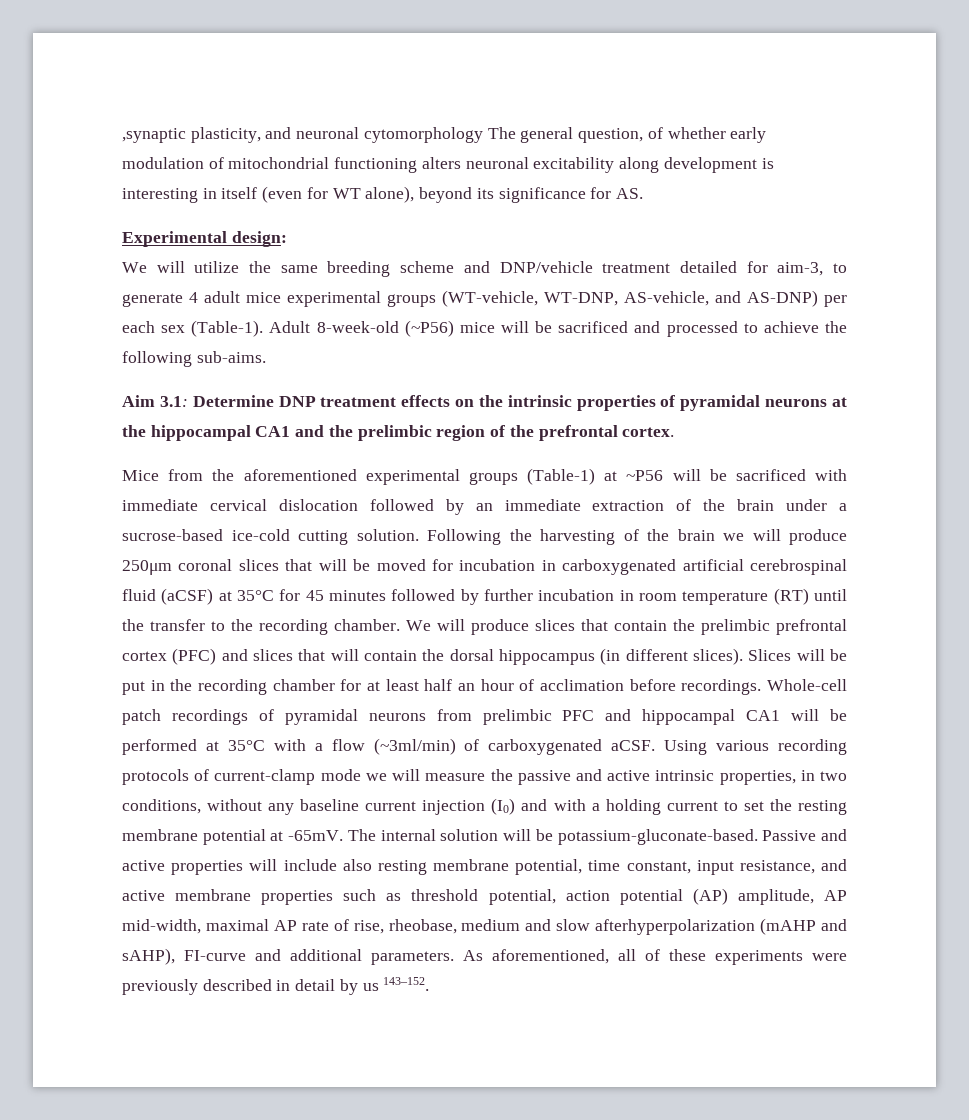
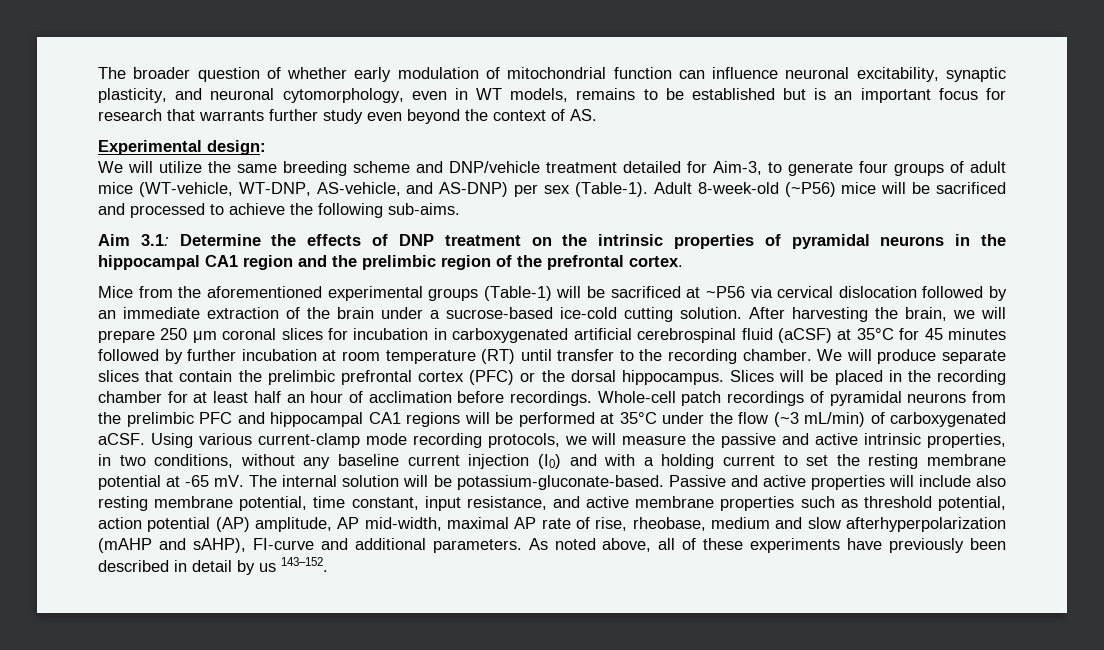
- ,synaptic plasticity, and neuronal cytomorphology The general question, of whether early modulation of mitochondrial functioning alters neuronal excitability along development is interesting in itself (even for WT alone), beyond its significance for AS.
+ The broader question of whether early modulation of mitochondrial function can influence neuronal excitability, synaptic plasticity, and neuronal cytomorphology, even in WT models, remains to be established but is an important focus for research that warrants further study even beyond the context of AS.
- We will utilize the same breeding scheme and DNP/vehicle treatment detailed for aim-3, to generate 4 adult mice experimental groups (WT-vehicle, WT-DNP, AS-vehicle, and AS-DNP) per each sex (Table-1).
+ We will utilize the same breeding scheme and DNP/vehicle treatment detailed for Aim-3, to generate four groups of adult mice (WT-vehicle, WT-DNP, AS-vehicle, and AS-DNP) per sex (Table-1).
- Aim 3.1: Determine DNP treatment effects on the intrinsic properties of pyramidal neurons at the hippocampal CA1 and the prelimbic region of the prefrontal cortex.
+ Aim 3.1: Determine the effects of DNP treatment on the intrinsic properties of pyramidal neurons in the hippocampal CA1 region and the prelimbic region of the prefrontal cortex.
- Mice from the aforementioned experimental groups (Table-1) at ~P56 will be sacrificed with immediate cervical dislocation followed by an immediate extraction of the brain under a sucrose-based ice-cold cutting solution.
+ Mice from the aforementioned experimental groups (Table-1) will be sacrificed at ~P56 via cervical dislocation followed by an immediate extraction of the brain under a sucrose-based ice-cold cutting solution.
- Following the harvesting of the brain we will produce 250μm coronal slices that will be moved for incubation in carboxygenated artificial cerebrospinal fluid (aCSF) at 35°C for 45 minutes followed by further incubation in room temperature (RT) until the transfer to the recording chamber.
+ After harvesting the brain, we will prepare 250 μm coronal slices for incubation in carboxygenated artificial cerebrospinal fluid (aCSF) at 35°C for 45 minutes followed by further incubation at room temperature (RT) until transfer to the recording chamber.
- We will produce slices that contain the prelimbic prefrontal cortex (PFC) and slices that will contain the dorsal hippocampus (in different slices).
+ We will produce separate slices that contain the prelimbic prefrontal cortex (PFC) or the dorsal hippocampus.
- Slices will be put in the recording chamber for at least half an hour of acclimation before recordings.
+ Slices will be placed in the recording chamber for at least half an hour of acclimation before recordings.
- Whole-cell patch recordings of pyramidal neurons from prelimbic PFC and hippocampal CA1 will be performed at 35°C with a flow (~3ml/min) of carboxygenated aCSF.
+ Whole-cell patch recordings of pyramidal neurons from the prelimbic PFC and hippocampal CA1 regions will be performed at 35°C under the flow (~3 mL/min) of carboxygenated aCSF.
- Using various recording protocols of current-clamp mode we will measure the passive and active intrinsic properties, in two conditions, without any baseline current injection (I0) and with a holding current to set the resting membrane potential at -65mV.
+ Using various current-clamp mode recording protocols, we will measure the passive and active intrinsic properties, in two conditions, without any baseline current injection (I0) and with a holding current to set the resting membrane potential at -65 mV.
- As aforementioned, all of these experiments were previously described in detail by us 143–152.
+ As noted above, all of these experiments have previously been described in detail by us 143–152.

